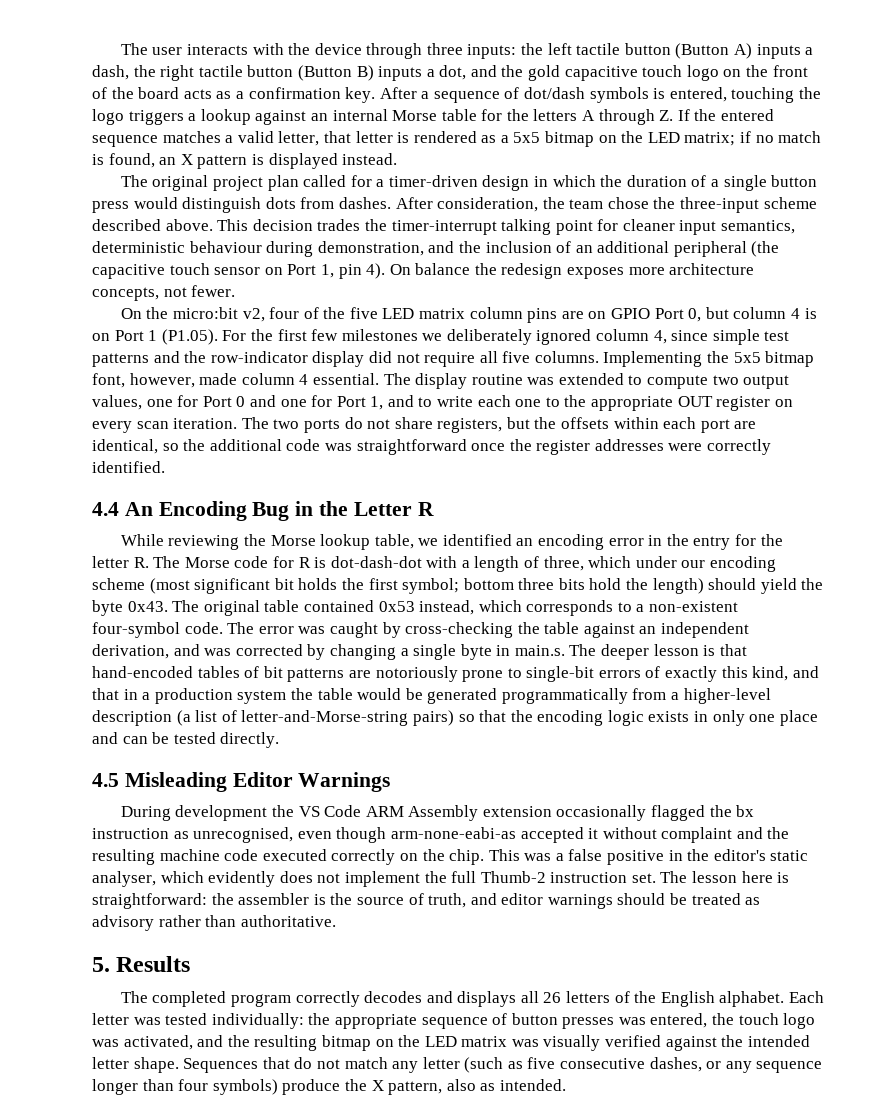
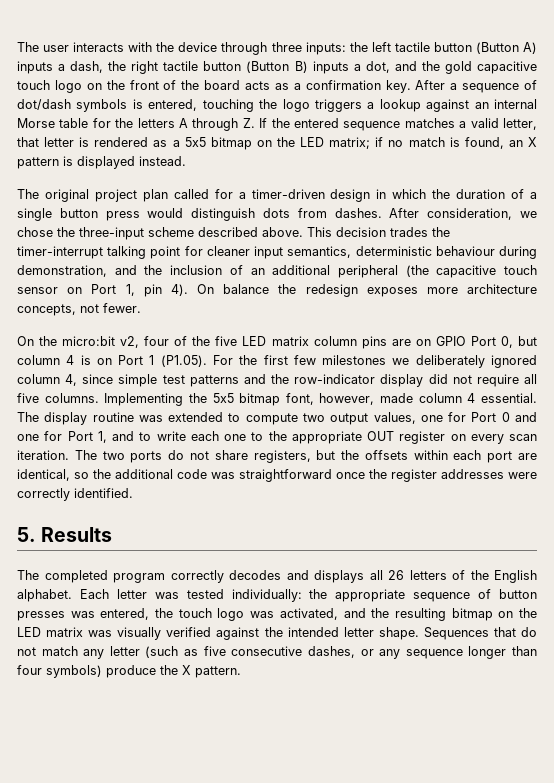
- After consideration, the team chose the three-input scheme described above.
+ After consideration, we chose the three-input scheme described above.
- 4.4 An Encoding Bug in the Letter R
- While reviewing the Morse lookup table, we identified an encoding error in the entry for the letter R. The Morse code for R is dot-dash-dot with a length of three, which under our encoding scheme (most significant bit holds the first symbol; bottom three bits hold the length) should yield the byte 0x43. The original table contained 0x53 instead, which corresponds to a non-existent four-symbol code. The error was caught by cross-checking the table against an independent derivation, and was corrected by changing a single byte in main.s. The deeper lesson is that hand-encoded tables of bit patterns are notoriously prone to single-bit errors of exactly this kind, and that in a production system the table would be generated programmatically from a higher-level description (a list of letter-and-Morse-string pairs) so that the encoding logic exists in only one place and can be tested directly.
- 4.5 Misleading Editor Warnings
- During development the VS Code ARM Assembly extension occasionally flagged the bx instruction as unrecognised, even though arm-none-eabi-as accepted it without complaint and the resulting machine code executed correctly on the chip. This was a false positive in the editor's static analyser, which evidently does not implement the full Thumb-2 instruction set. The lesson here is straightforward: the assembler is the source of truth, and editor warnings should be treated as advisory rather than authoritative.
- Sequences that do not match any letter (such as five consecutive dashes, or any sequence longer than four symbols) produce the X pattern, also as intended.
+ Sequences that do not match any letter (such as five consecutive dashes, or any sequence longer than four symbols) produce the X pattern.

